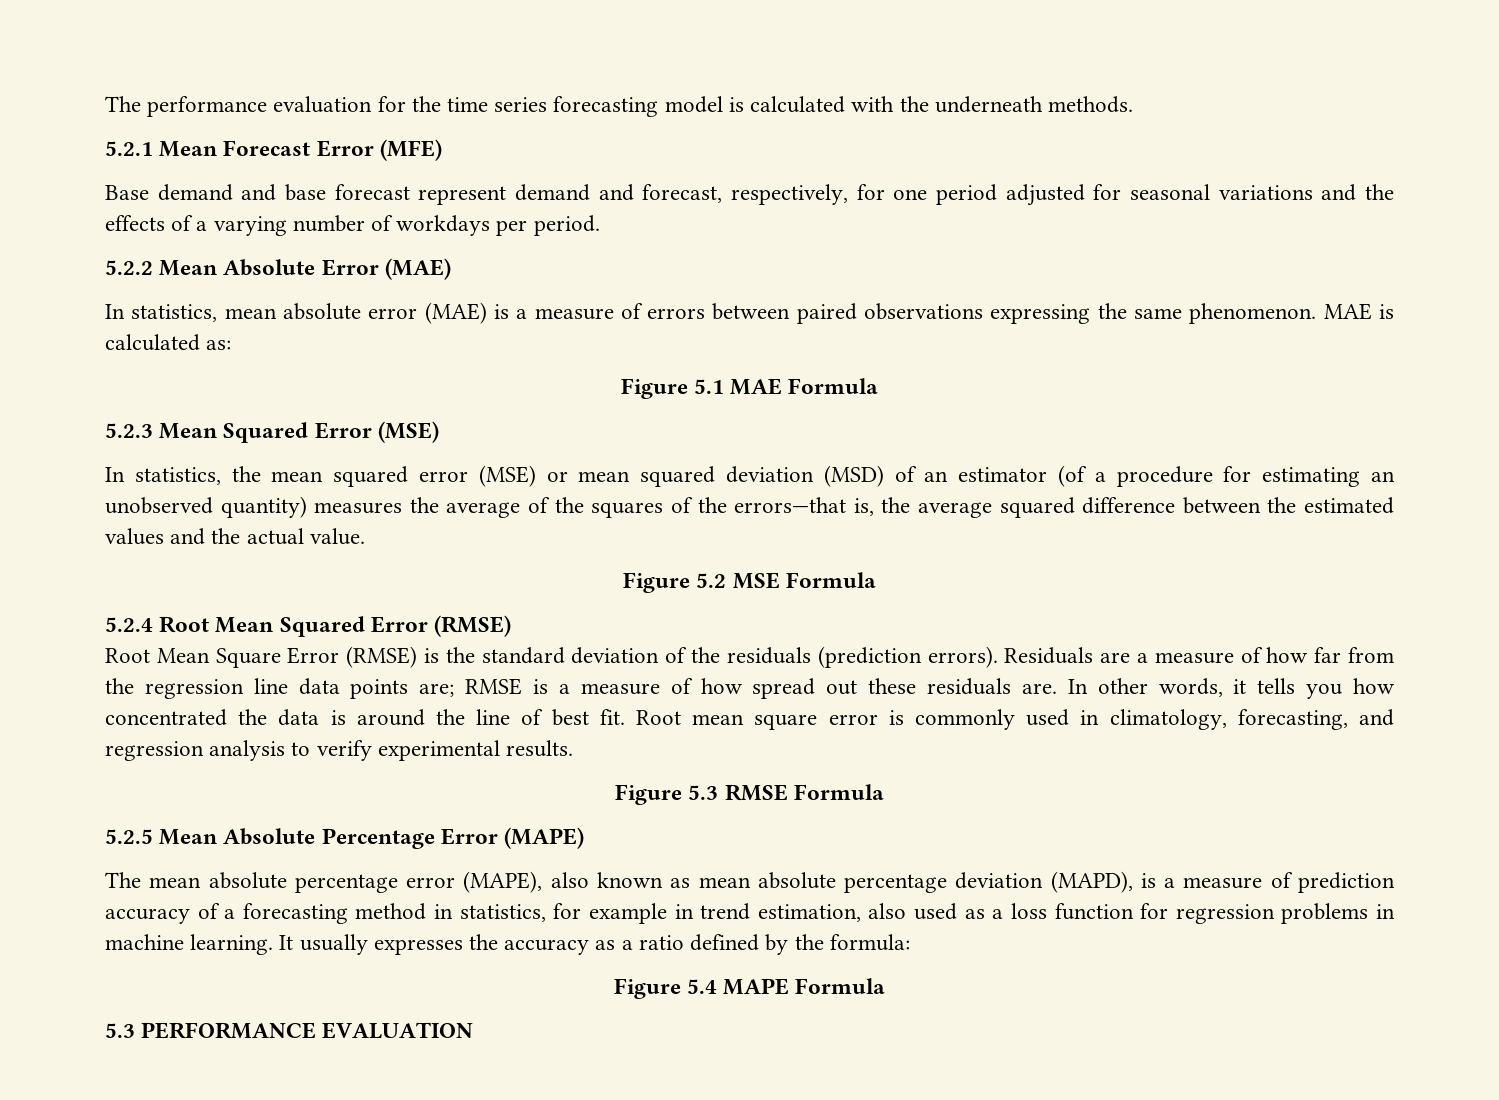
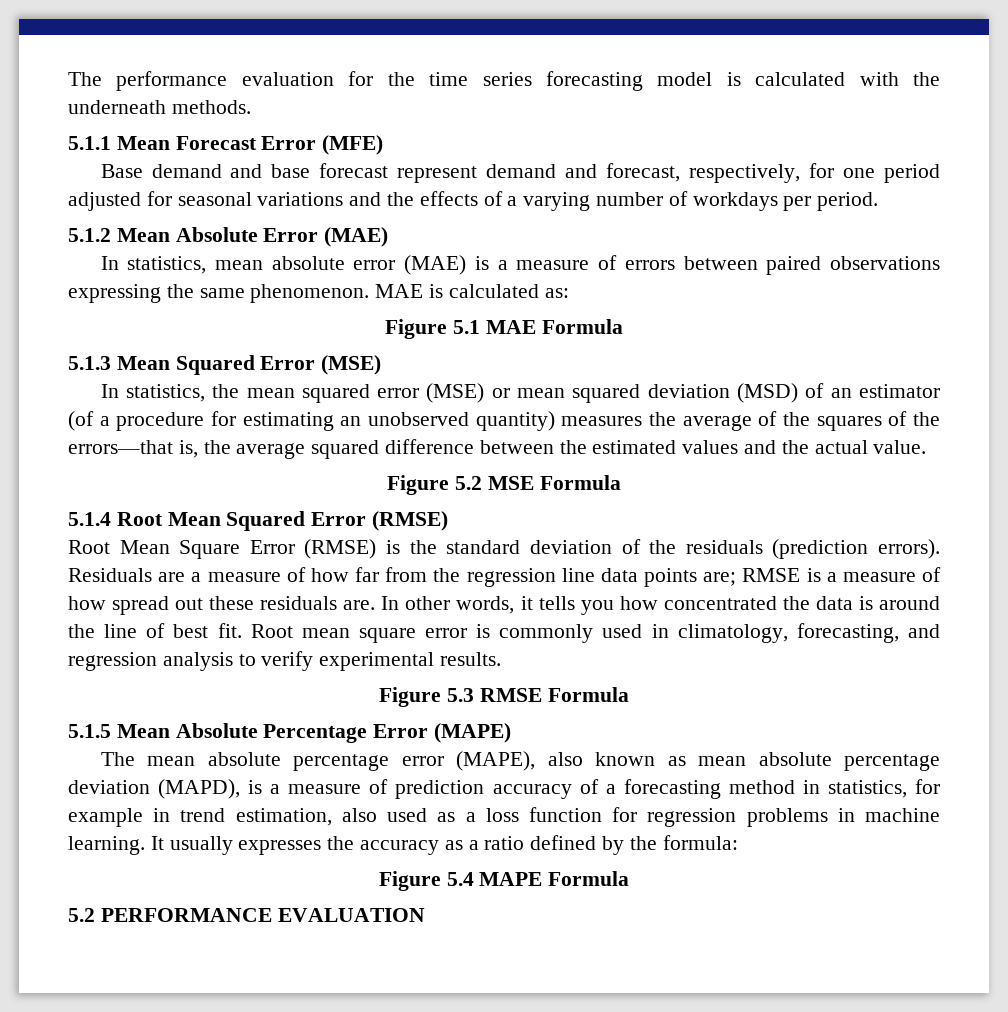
- 5.2.1 Mean Forecast Error (MFE)
+ 5.1.1 Mean Forecast Error (MFE)
- 5.2.2 Mean Absolute Error (MAE)
+ 5.1.2 Mean Absolute Error (MAE)
- 5.2.3 Mean Squared Error (MSE)
+ 5.1.3 Mean Squared Error (MSE)
- 5.2.4 Root Mean Squared Error (RMSE)
+ 5.1.4 Root Mean Squared Error (RMSE)
- 5.2.5 Mean Absolute Percentage Error (MAPE)
+ 5.1.5 Mean Absolute Percentage Error (MAPE)
- 5.3 PERFORMANCE EVALUATION
+ 5.2 PERFORMANCE EVALUATION

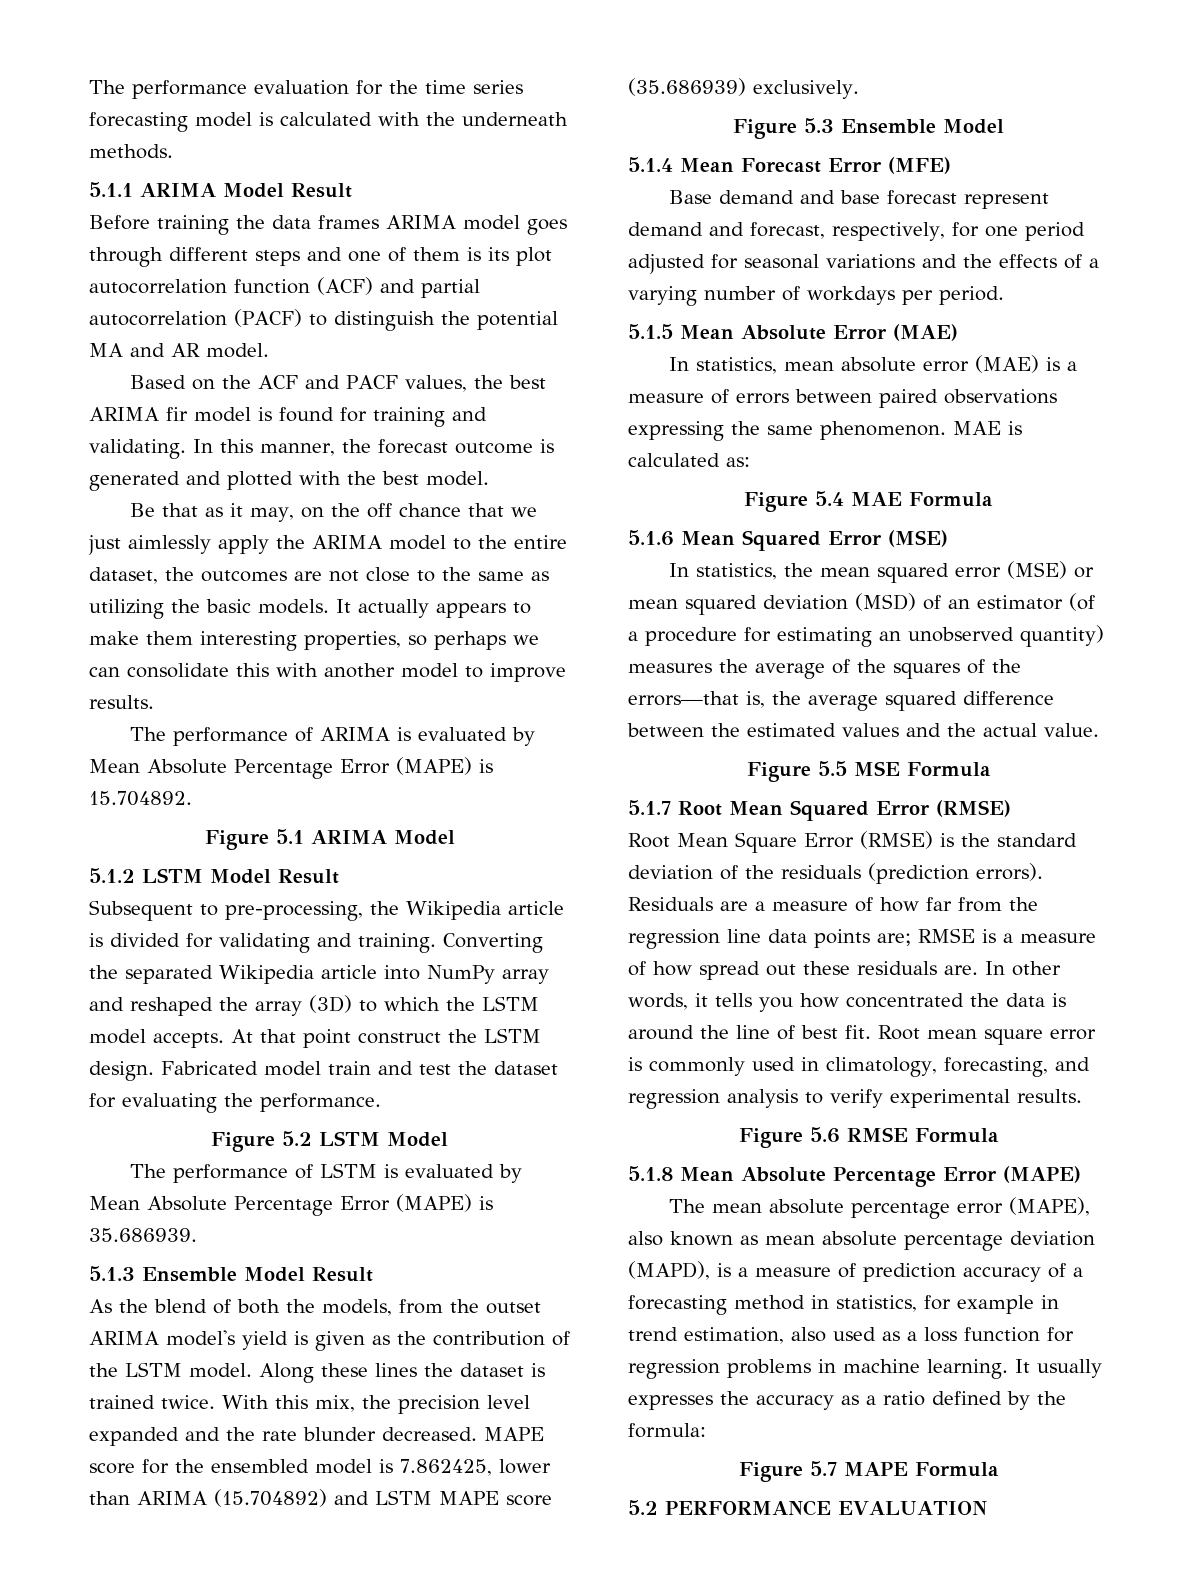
- 5.1.1 Mean Forecast Error (MFE)
+ 5.1.1 ARIMA Model Result
+ Before training the data frames ARIMA model goes through different steps and one of them is its plot autocorrelation function (ACF) and partial autocorrelation (PACF) to distinguish the potential MA and AR model.
+ Based on the ACF and PACF values, the best ARIMA fir model is found for training and validating. In this manner, the forecast outcome is generated and plotted with the best model.
+ Be that as it may, on the off chance that we just aimlessly apply the ARIMA model to the entire dataset, the outcomes are not close to the same as utilizing the basic models. It actually appears to make them interesting properties, so perhaps we can consolidate this with another model to improve results.
+ The performance of ARIMA is evaluated by Mean Absolute Percentage Error (MAPE) is 15.704892.
+ Figure 5.1 ARIMA Model
+ 5.1.2 LSTM Model Result
+ Subsequent to pre-processing, the Wikipedia article is divided for validating and training. Converting the separated Wikipedia article into NumPy array and reshaped the array (3D) to which the LSTM model accepts. At that point construct the LSTM design. Fabricated model train and test the dataset for evaluating the performance.
+ Figure 5.2 LSTM Model
+ The performance of LSTM is evaluated by Mean Absolute Percentage Error (MAPE) is 35.686939.
+ 5.1.3 Ensemble Model Result
+ As the blend of both the models, from the outset ARIMA model's yield is given as the contribution of the LSTM model. Along these lines the dataset is trained twice. With this mix, the precision level expanded and the rate blunder decreased. MAPE score for the ensembled model is 7.862425, lower than ARIMA (15.704892) and LSTM MAPE score (35.686939) exclusively.
+ Figure 5.3 Ensemble Model
+ 5.1.4 Mean Forecast Error (MFE)
- 5.1.2 Mean Absolute Error (MAE)
+ 5.1.5 Mean Absolute Error (MAE)
- Figure 5.1 MAE Formula
+ Figure 5.4 MAE Formula
- 5.1.3 Mean Squared Error (MSE)
+ 5.1.6 Mean Squared Error (MSE)
- Figure 5.2 MSE Formula
+ Figure 5.5 MSE Formula
- 5.1.4 Root Mean Squared Error (RMSE)
+ 5.1.7 Root Mean Squared Error (RMSE)
- Figure 5.3 RMSE Formula
+ Figure 5.6 RMSE Formula
- 5.1.5 Mean Absolute Percentage Error (MAPE)
+ 5.1.8 Mean Absolute Percentage Error (MAPE)
- Figure 5.4 MAPE Formula
+ Figure 5.7 MAPE Formula

